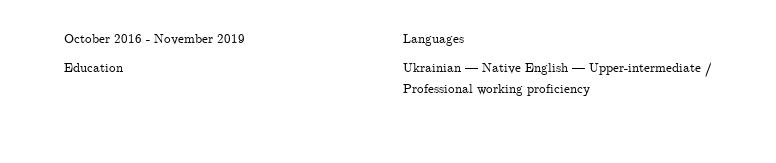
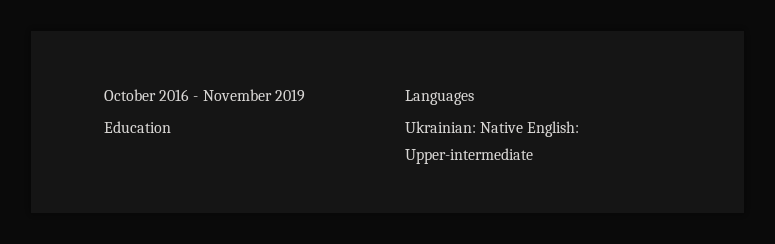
- Ukrainian — Native English — Upper-intermediate / Professional working proficiency
+ Ukrainian: Native English: Upper-intermediate

